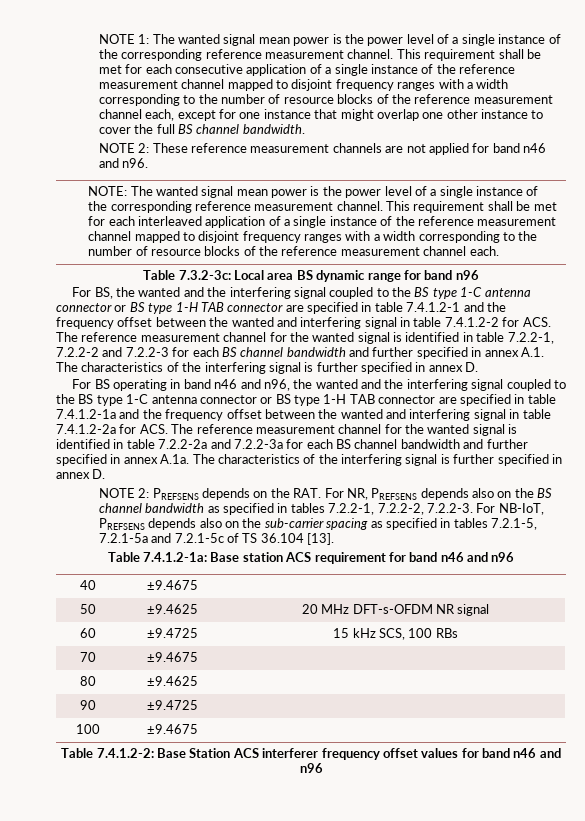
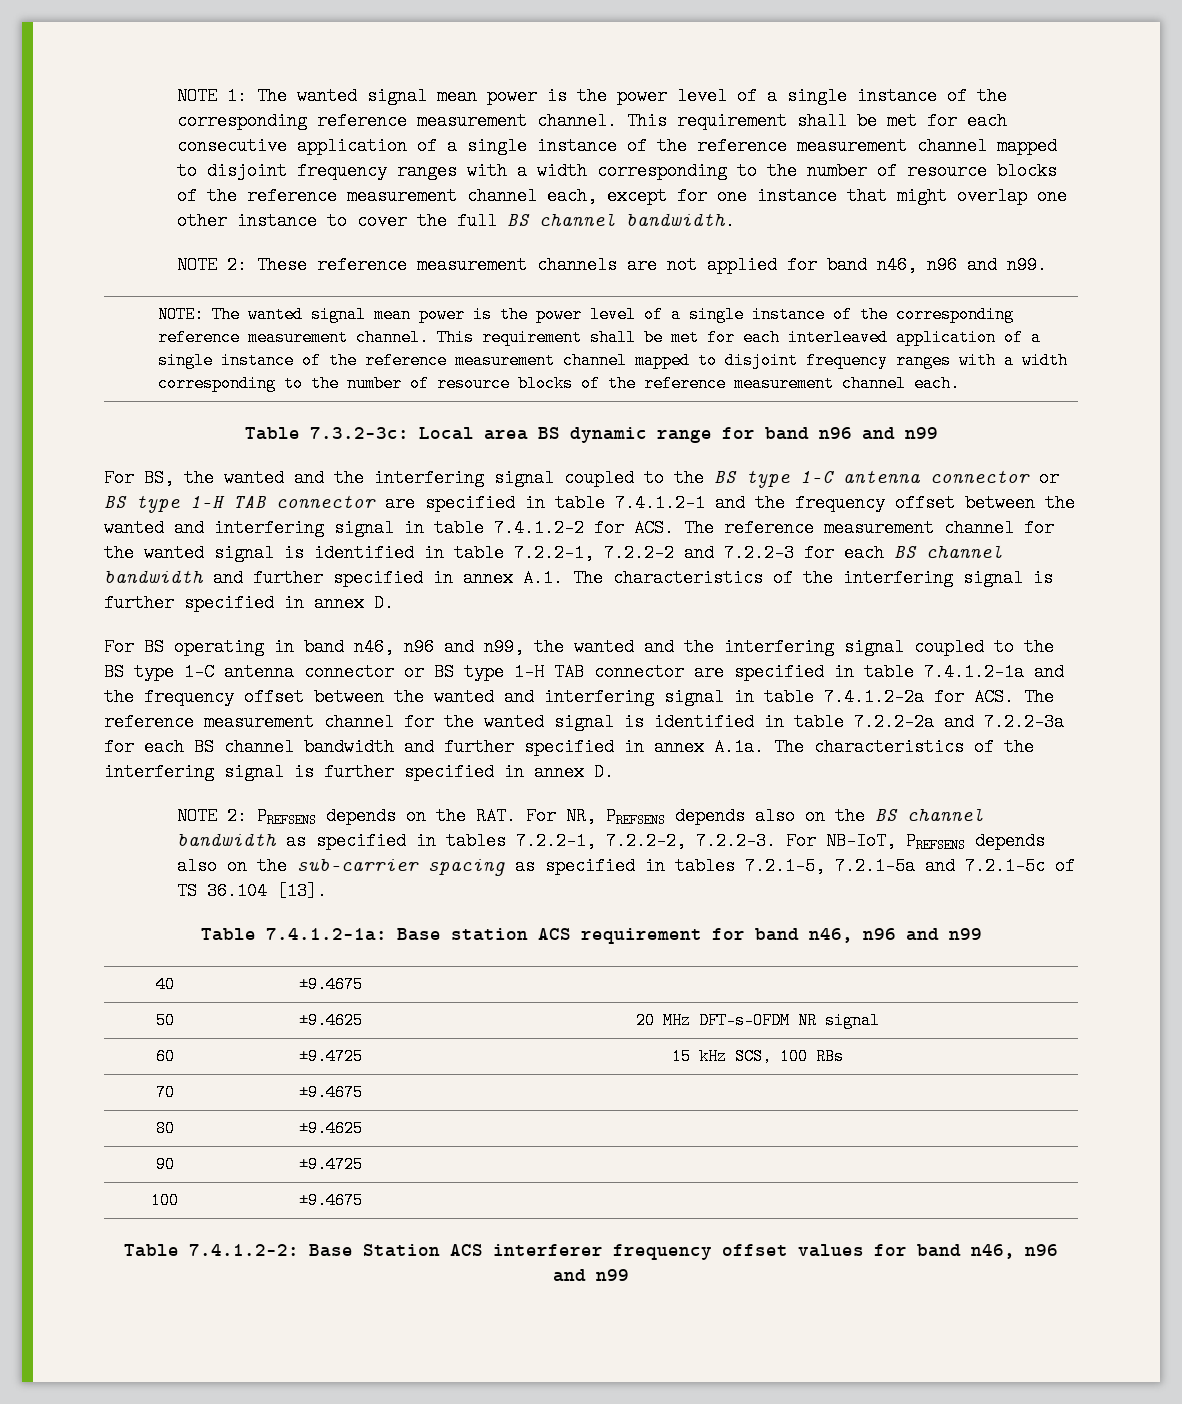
- NOTE 2: These reference measurement channels are not applied for band n46 and n96.
+ NOTE 2: These reference measurement channels are not applied for band n46, n96 and n99.
- Table 7.3.2-3c: Local area BS dynamic range for band n96
+ Table 7.3.2-3c: Local area BS dynamic range for band n96 and n99
- For BS operating in band n46 and n96, the wanted and the interfering signal coupled to the BS type 1-C antenna connector or BS type 1-H TAB connector are specified in table 7.4.1.2-1a and the frequency offset between the wanted and interfering signal in table 7.4.1.2-2a for ACS. The reference measurement channel for the wanted signal is identified in table 7.2.2-2a and 7.2.2-3a for each BS channel bandwidth and further specified in annex A.1a. The characteristics of the interfering signal is further specified in annex D.
+ For BS operating in band n46, n96 and n99, the wanted and the interfering signal coupled to the BS type 1-C antenna connector or BS type 1-H TAB connector are specified in table 7.4.1.2-1a and the frequency offset between the wanted and interfering signal in table 7.4.1.2-2a for ACS. The reference measurement channel for the wanted signal is identified in table 7.2.2-2a and 7.2.2-3a for each BS channel bandwidth and further specified in annex A.1a. The characteristics of the interfering signal is further specified in annex D.
- Table 7.4.1.2-1a: Base station ACS requirement for band n46 and n96
+ Table 7.4.1.2-1a: Base station ACS requirement for band n46, n96 and n99
- Table 7.4.1.2-2: Base Station ACS interferer frequency offset values for band n46 and n96
+ Table 7.4.1.2-2: Base Station ACS interferer frequency offset values for band n46, n96 and n99

